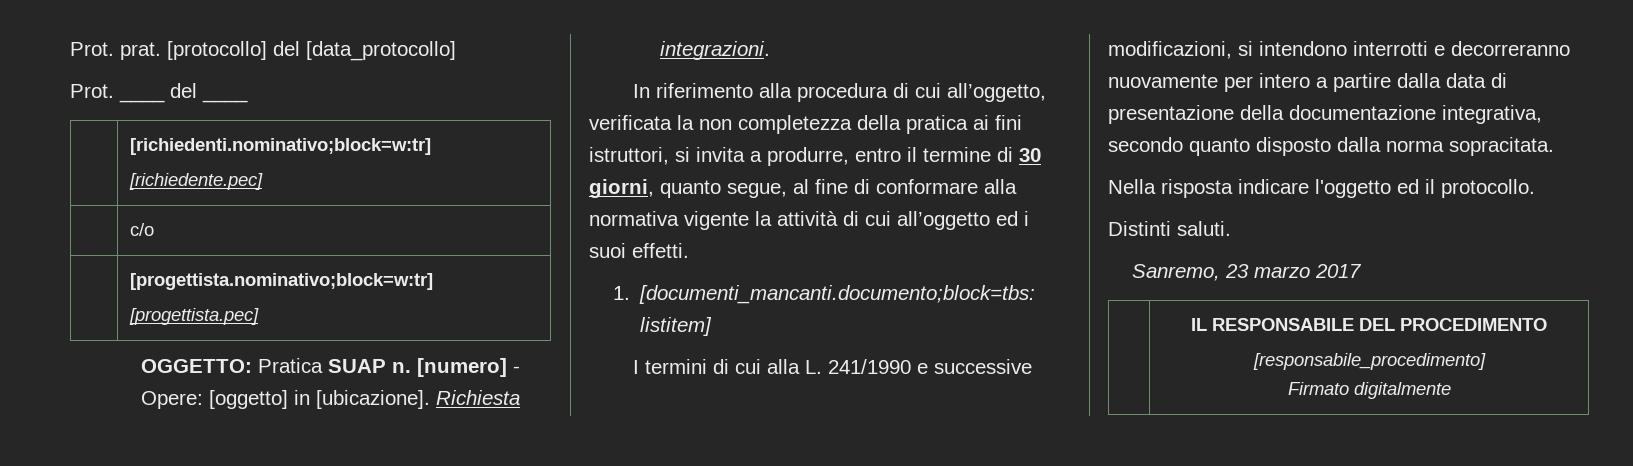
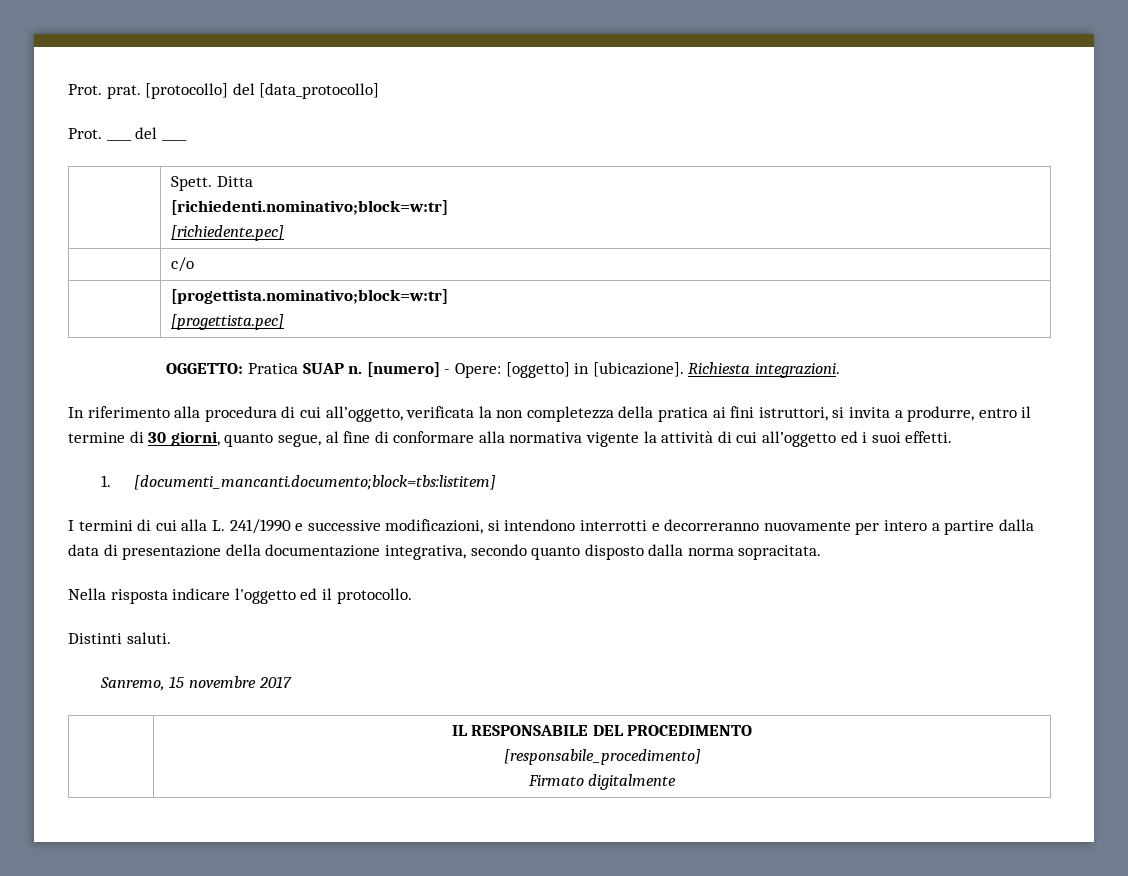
- | [richiedenti.nominativo;block=w:tr]
+ | Spett. Ditta
+ [richiedenti.nominativo;block=w:tr]
- Sanremo, 23 marzo 2017
+ Sanremo, 15 novembre 2017

